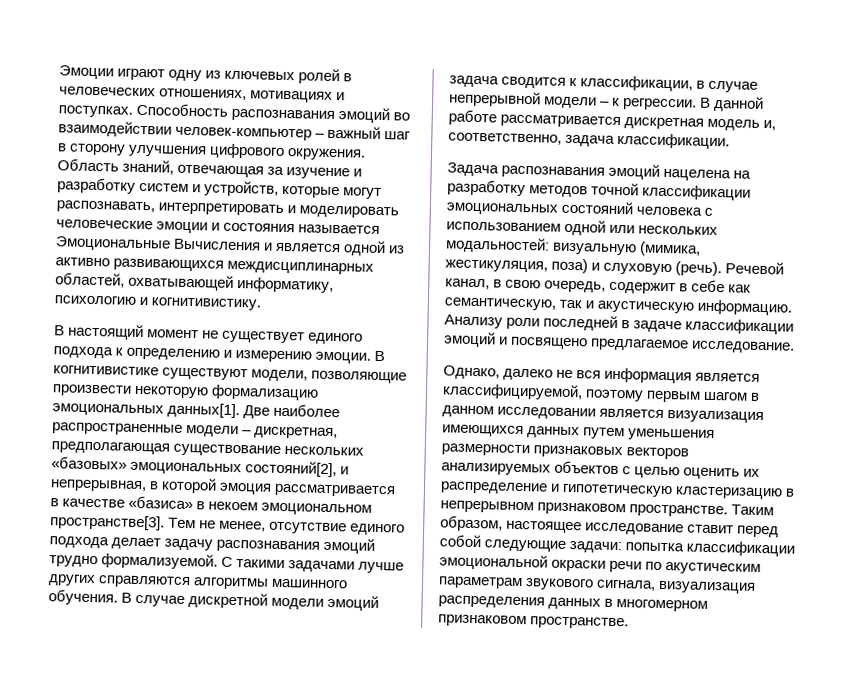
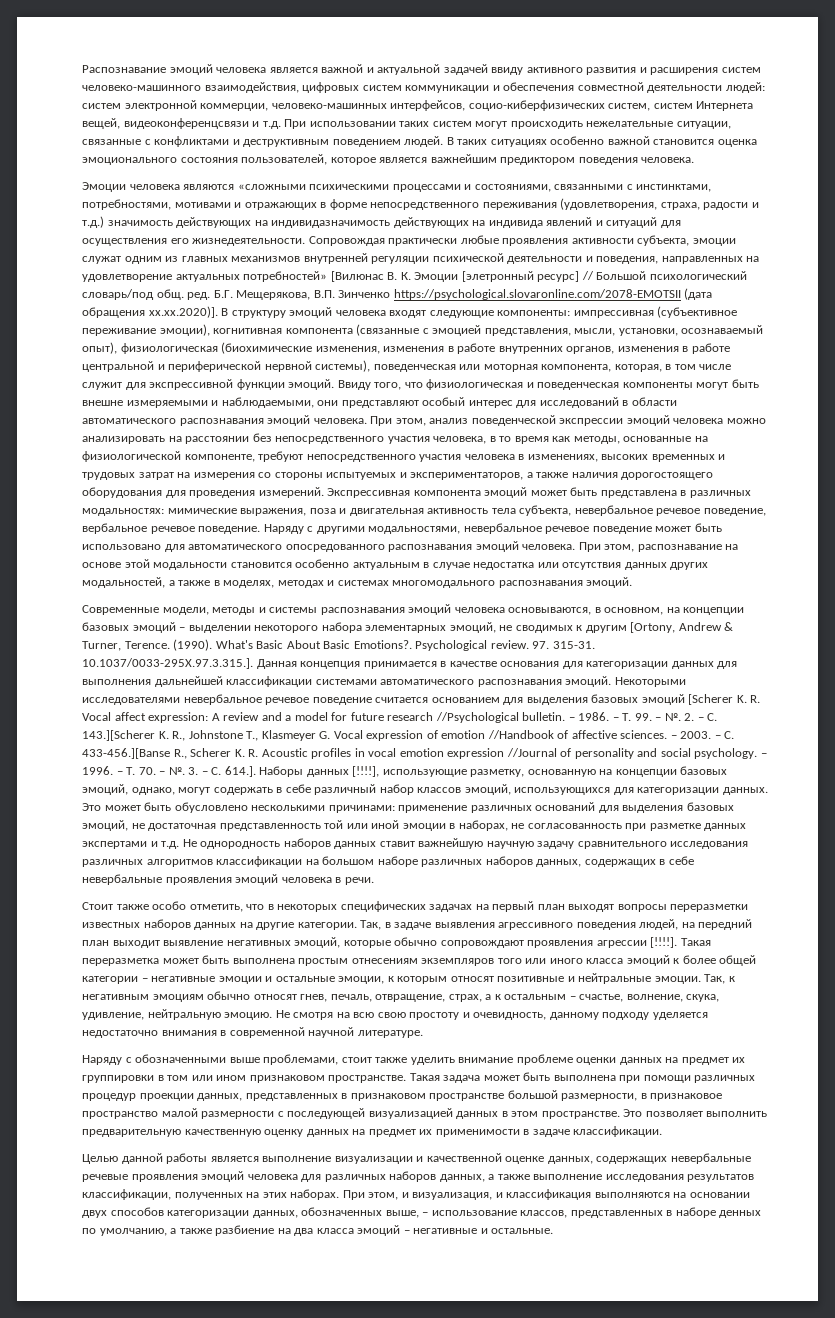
- Эмоции играют одну из ключевых ролей в человеческих отношениях, мотивациях и поступках. Способность распознавания эмоций во взаимодействии человек-компьютер – важный шаг в сторону улучшения цифрового окружения. Область знаний, отвечающая за изучение и разработку систем и устройств, которые могут распознавать, интерпретировать и моделировать человеческие эмоции и состояния называется Эмоциональные Вычисления и является одной из активно развивающихся междисциплинарных областей, охватывающей информатику, психологию и когнитивистику.
- В настоящий момент не существует единого подхода к определению и измерению эмоции. В когнитивистике существуют модели, позволяющие произвести некоторую формализацию эмоциональных данных[1]. Две наиболее распространенные модели – дискретная, предполагающая существование нескольких «базовых» эмоциональных состояний[2], и непрерывная, в которой эмоция рассматривается в качестве «базиса» в некоем эмоциональном пространстве[3]. Тем не менее, отсутствие единого подхода делает задачу распознавания эмоций трудно формализуемой. С такими задачами лучше других справляются алгоритмы машинного обучения. В случае дискретной модели эмоций задача сводится к классификации, в случае непрерывной модели – к регрессии. В данной работе рассматривается дискретная модель и, соответственно, задача классификации.
- Задача распознавания эмоций нацелена на разработку методов точной классификации эмоциональных состояний человека с использованием одной или нескольких модальностей: визуальную (мимика, жестикуляция, поза) и слуховую (речь). Речевой канал, в свою очередь, содержит в себе как семантическую, так и акустическую информацию. Анализу роли последней в задаче классификации эмоций и посвящено предлагаемое исследование.
- Однако, далеко не вся информация является классифицируемой, поэтому первым шагом в данном исследовании является визуализация имеющихся данных путем уменьшения размерности признаковых векторов анализируемых объектов с целью оценить их распределение и гипотетическую кластеризацию в непрерывном признаковом пространстве. Таким образом, настоящее исследование ставит перед собой следующие задачи: попытка классификации эмоциональной окраски речи по акустическим параметрам звукового сигнала, визуализация распределения данных в многомерном признаковом пространстве.
+ Распознавание эмоций человека является важной и актуальной задачей ввиду активного развития и расширения систем человеко-машинного взаимодействия, цифровых систем коммуникации и обеспечения совместной деятельности людей: систем электронной коммерции, человеко-машинных интерфейсов, социо-киберфизических систем, систем Интернета вещей, видеоконференцсвязи и т.д. При использовании таких систем могут происходить нежелательные ситуации, связанные с конфликтами и деструктивным поведением людей. В таких ситуациях особенно важной становится оценка эмоционального состояния пользователей, которое является важнейшим предиктором поведения человека.
+ Эмоции человека являются «сложными психическими процессами и состояниями, связанными с инстинктами, потребностями, мотивами и отражающих в форме непосредственного переживания (удовлетворения, страха, радости и т.д.) значимость действующих на индивидазначимость действующих на индивида явлений и ситуаций для осуществления его жизнедеятельности. Сопровождая практически любые проявления активности субъекта, эмоции служат одним из главных механизмов внутренней регуляции психической деятельности и поведения, направленных на удовлетворение актуальных потребностей» [Вилюнас В. К. Эмоции [элетронный ресурс] // Большой психологический словарь/под общ. ред. Б.Г. Мещерякова, В.П. Зинченко https://psychological.slovaronline.com/2078-EMOTSII (дата обращения хх.хх.2020)]. В структуру эмоций человека входят следующие компоненты: импрессивная (субъективное переживание эмоции), когнитивная компонента (связанные с эмоцией представления, мысли, установки, осознаваемый опыт), физиологическая (биохимические изменения, изменения в работе внутренних органов, изменения в работе центральной и периферической нервной системы), поведенческая или моторная компонента, которая, в том числе служит для экспрессивной функции эмоций. Ввиду того, что физиологическая и поведенческая компоненты могут быть внешне измеряемыми и наблюдаемыми, они представляют особый интерес для исследований в области автоматического распознавания эмоций человека. При этом, анализ поведенческой экспрессии эмоций человека можно анализировать на расстоянии без непосредственного участия человека, в то время как методы, основанные на физиологической компоненте, требуют непосредственного участия человека в изменениях, высоких временных и трудовых затрат на измерения со стороны испытуемых и экспериментаторов, а также наличия дорогостоящего оборудования для проведения измерений. Экспрессивная компонента эмоций может быть представлена в различных модальностях: мимические выражения, поза и двигательная активность тела субъекта, невербальное речевое поведение, вербальное речевое поведение. Наряду с другими модальностями, невербальное речевое поведение может быть использовано для автоматического опосредованного распознавания эмоций человека. При этом, распознавание на основе этой модальности становится особенно актуальным в случае недостатка или отсутствия данных других модальностей, а также в моделях, методах и системах многомодального распознавания эмоций.
+ Современные модели, методы и системы распознавания эмоций человека основываются, в основном, на концепции базовых эмоций – выделении некоторого набора элементарных эмоций, не сводимых к другим [Ortony, Andrew & Turner, Terence. (1990). What's Basic About Basic Emotions?. Psychological review. 97. 315-31. 10.1037/0033-295X.97.3.315.]. Данная концепция принимается в качестве основания для категоризации данных для выполнения дальнейшей классификации системами автоматического распознавания эмоций. Некоторыми исследователями невербальное речевое поведение считается основанием для выделения базовых эмоций [Scherer K. R. Vocal affect expression: A review and a model for future research //Psychological bulletin. – 1986. – Т. 99. – №. 2. – С. 143.][Scherer K. R., Johnstone T., Klasmeyer G. Vocal expression of emotion //Handbook of affective sciences. – 2003. – С. 433-456.][Banse R., Scherer K. R. Acoustic profiles in vocal emotion expression //Journal of personality and social psychology. – 1996. – Т. 70. – №. 3. – С. 614.]. Наборы данных [!!!!], использующие разметку, основанную на концепции базовых эмоций, однако, могут содержать в себе различный набор классов эмоций, использующихся для категоризации данных. Это может быть обусловлено несколькими причинами: применение различных оснований для выделения базовых эмоций, не достаточная представленность той или иной эмоции в наборах, не согласованность при разметке данных экспертами и т.д. Не однородность наборов данных ставит важнейшую научную задачу сравнительного исследования различных алгоритмов классификации на большом наборе различных наборов данных, содержащих в себе невербальные проявления эмоций человека в речи.
+ Стоит также особо отметить, что в некоторых специфических задачах на первый план выходят вопросы переразметки известных наборов данных на другие категории. Так, в задаче выявления агрессивного поведения людей, на передний план выходит выявление негативных эмоций, которые обычно сопровождают проявления агрессии [!!!!]. Такая переразметка может быть выполнена простым отнесениям экземпляров того или иного класса эмоций к более общей категории – негативные эмоции и остальные эмоции, к которым относят позитивные и нейтральные эмоции. Так, к негативным эмоциям обычно относят гнев, печаль, отвращение, страх, а к остальным – счастье, волнение, скука, удивление, нейтральную эмоцию. Не смотря на всю свою простоту и очевидность, данному подходу уделяется недостаточно внимания в современной научной литературе.
+ Наряду с обозначенными выше проблемами, стоит также уделить внимание проблеме оценки данных на предмет их группировки в том или ином признаковом пространстве. Такая задача может быть выполнена при помощи различных процедур проекции данных, представленных в признаковом пространстве большой размерности, в признаковое пространство малой размерности с последующей визуализацией данных в этом пространстве. Это позволяет выполнить предварительную качественную оценку данных на предмет их применимости в задаче классификации.
+ Целью данной работы является выполнение визуализации и качественной оценке данных, содержащих невербальные речевые проявления эмоций человека для различных наборов данных, а также выполнение исследования результатов классификации, полученных на этих наборах. При этом, и визуализация, и классификация выполняются на основании двух способов категоризации данных, обозначенных выше, – использование классов, представленных в наборе денных по умолчанию, а также разбиение на два класса эмоций – негативные и остальные.

